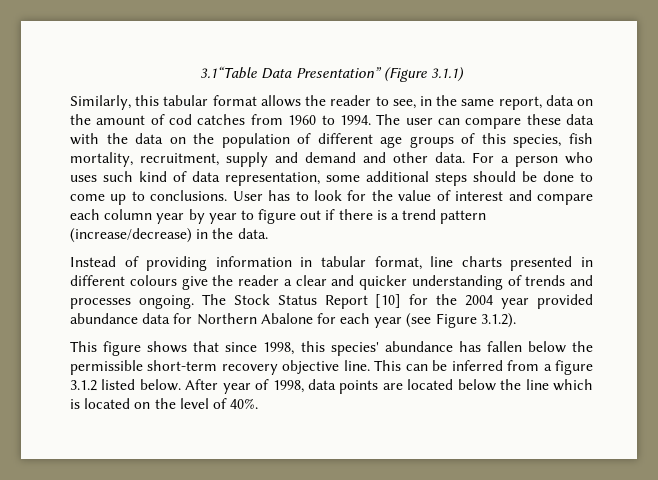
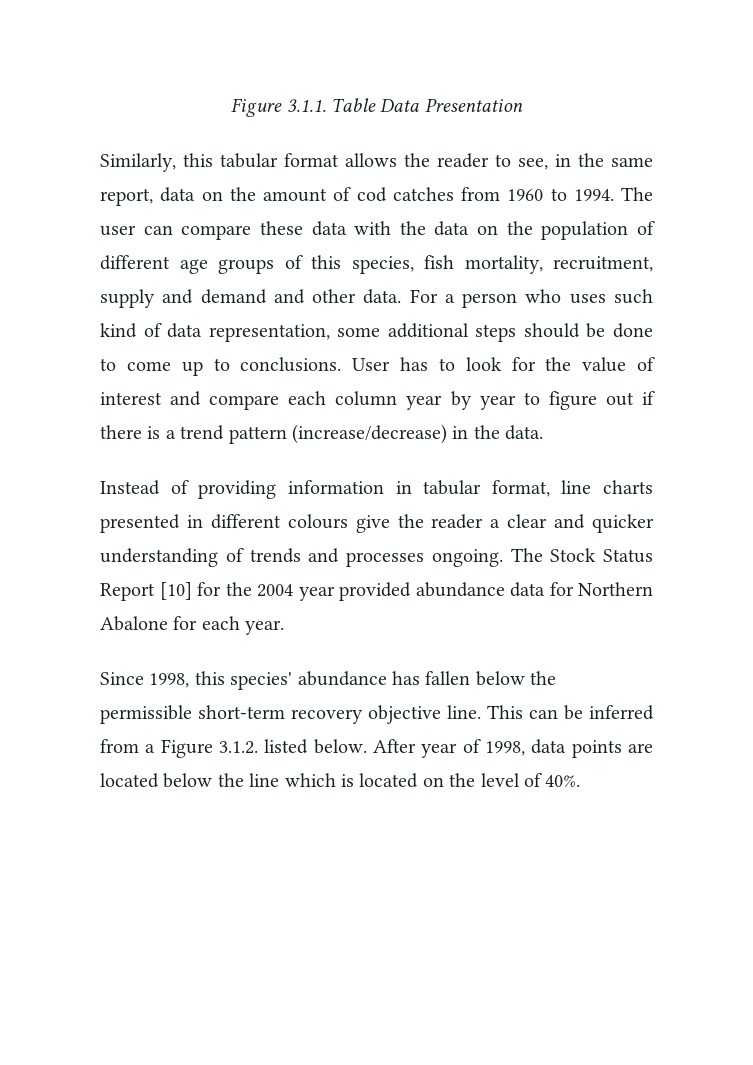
- 3.1“Table Data Presentation” (Figure 3.1.1)
+ Figure 3.1.1. Table Data Presentation
- The Stock Status Report [10] for the 2004 year provided abundance data for Northern Abalone for each year (see Figure 3.1.2).
- This figure shows that since 1998, this species' abundance has fallen below the permissible short-term recovery objective line.
+ The Stock Status Report [10] for the 2004 year provided abundance data for Northern Abalone for each year.
+ Since 1998, this species' abundance has fallen below the permissible short-term recovery objective line.
- This can be inferred from a figure 3.1.2 listed below.
+ This can be inferred from a Figure 3.1.2. listed below.

